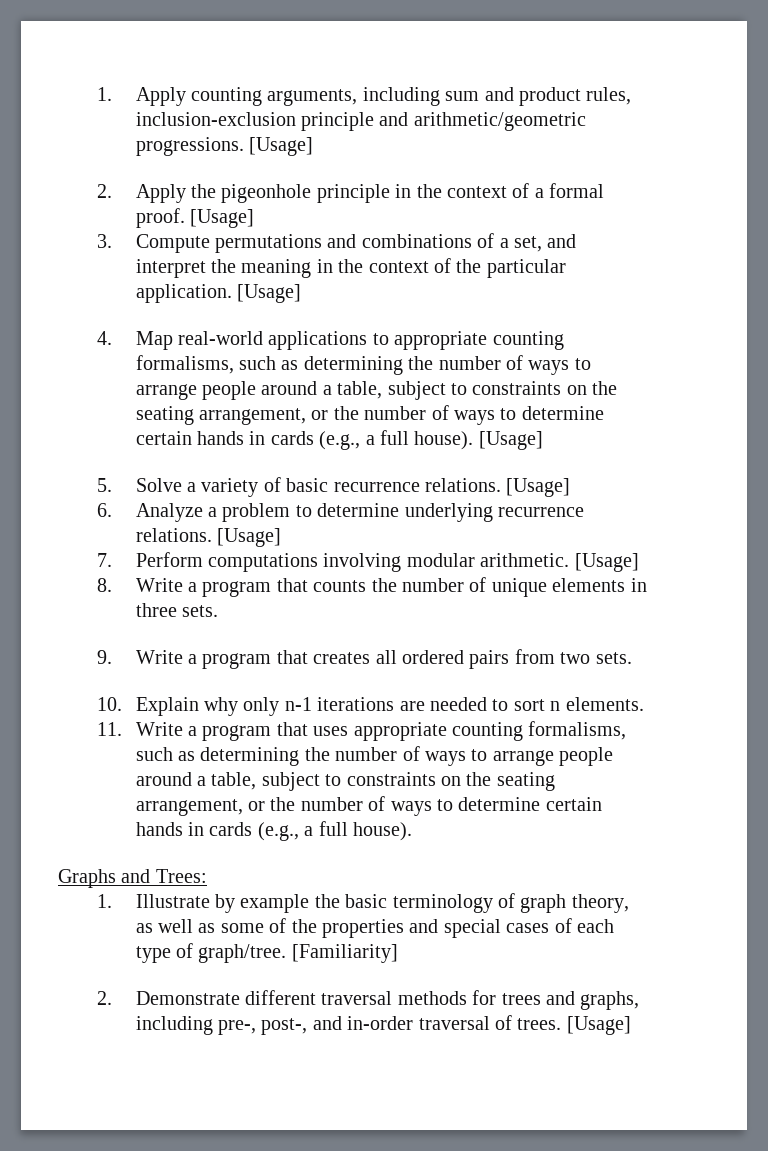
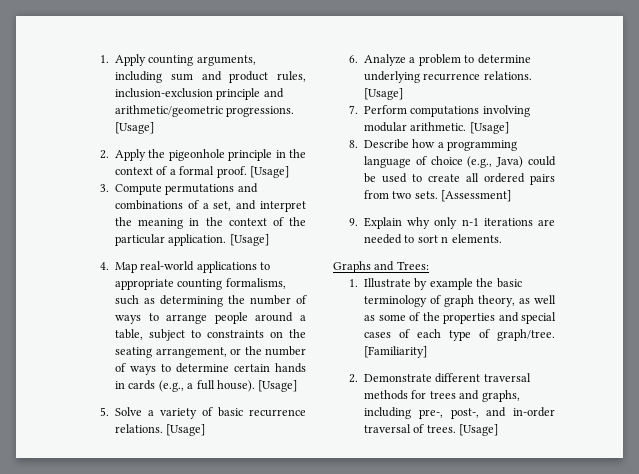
- 8. Write a program that counts the number of unique elements in three sets.
- 9. Write a program that creates all ordered pairs from two sets.
- 10. Explain why only n-1 iterations are needed to sort n elements.
+ 8. Describe how a programming language of choice (e.g., Java) could be used to create all ordered pairs from two sets. [Assessment]
+ 9. Explain why only n-1 iterations are needed to sort n elements.
- 11. Write a program that uses appropriate counting formalisms, such as determining the number of ways to arrange people around a table, subject to constraints on the seating arrangement, or the number of ways to determine certain hands in cards (e.g., a full house).

